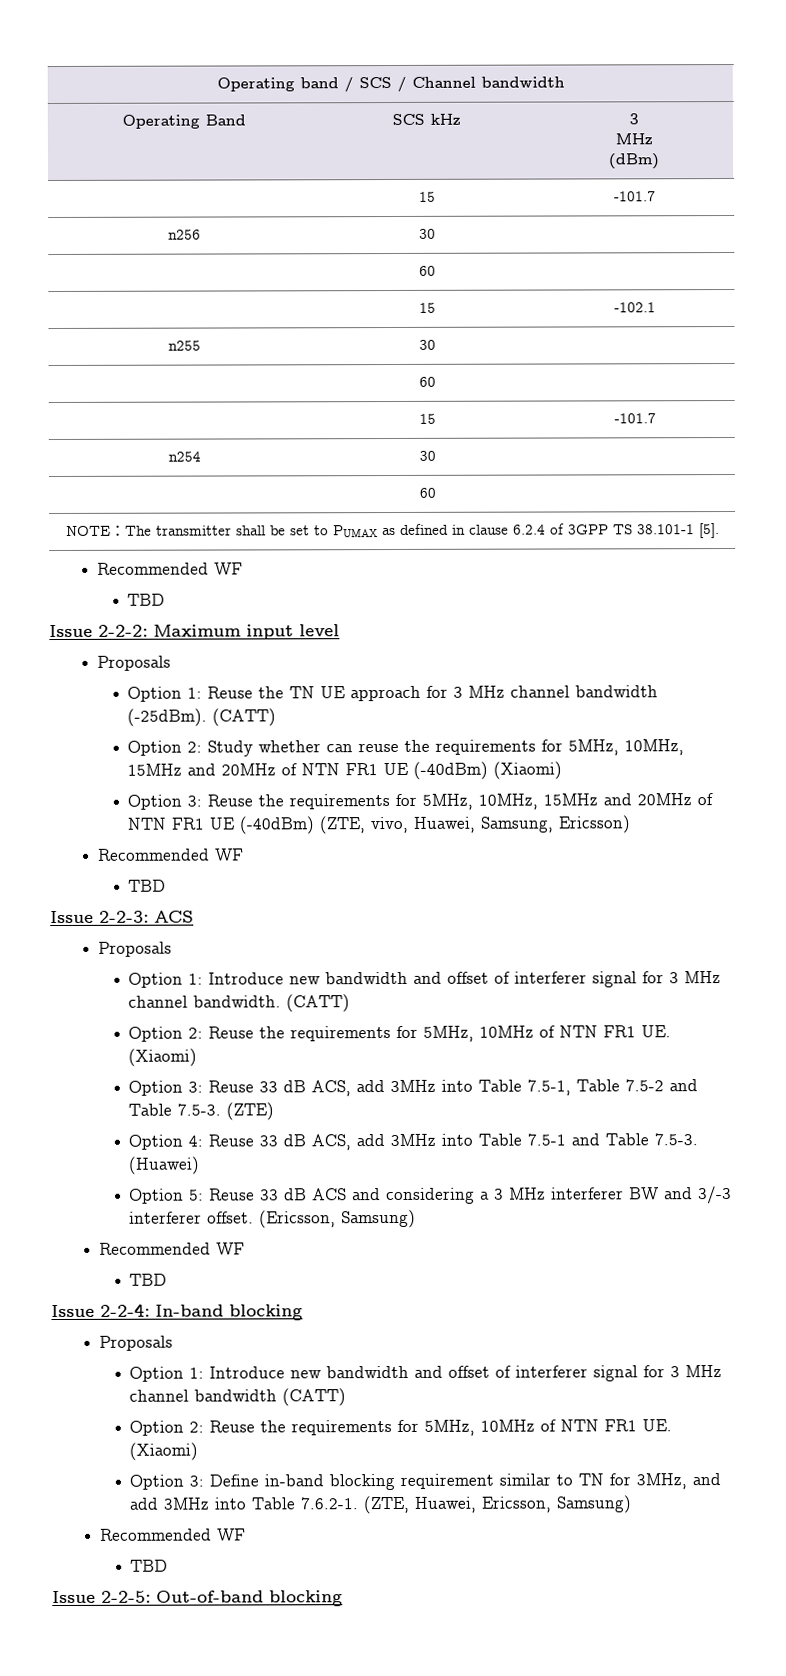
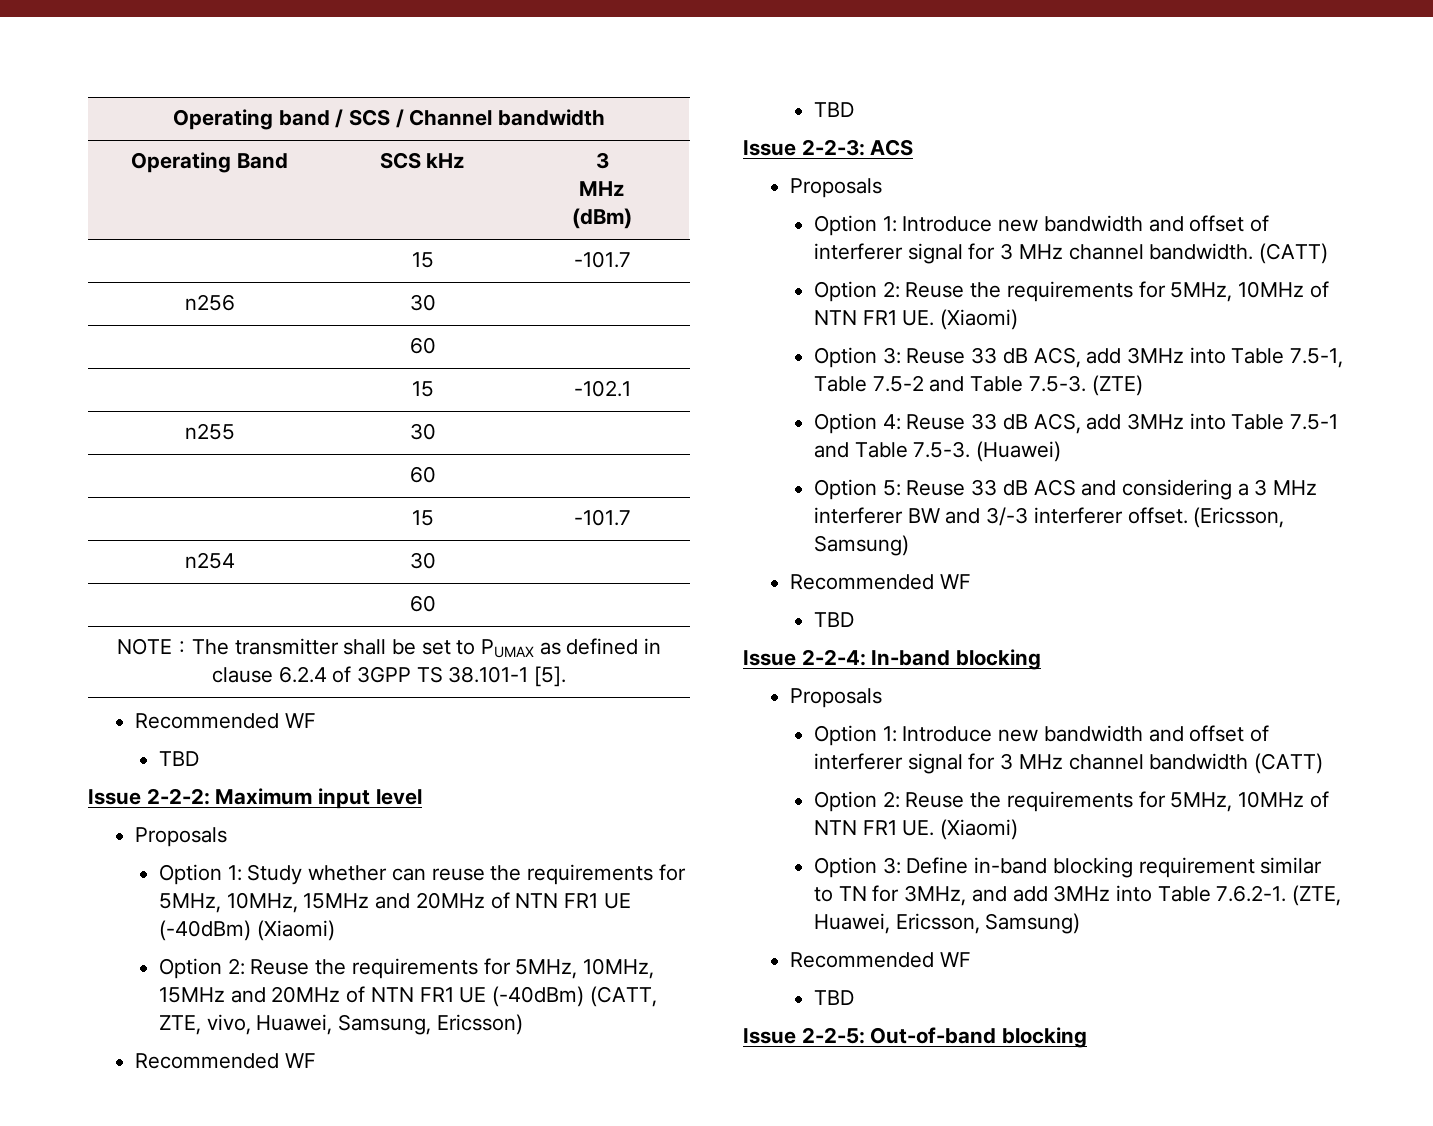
- Option 1: Reuse the TN UE approach for 3 MHz channel bandwidth (-25dBm). (CATT)
- Option 2: Study whether can reuse the requirements for 5MHz, 10MHz, 15MHz and 20MHz of NTN FR1 UE (-40dBm) (Xiaomi)
+ Option 1: Study whether can reuse the requirements for 5MHz, 10MHz, 15MHz and 20MHz of NTN FR1 UE (-40dBm) (Xiaomi)
- Option 3: Reuse the requirements for 5MHz, 10MHz, 15MHz and 20MHz of NTN FR1 UE (-40dBm) (ZTE, vivo, Huawei, Samsung, Ericsson)
+ Option 2: Reuse the requirements for 5MHz, 10MHz, 15MHz and 20MHz of NTN FR1 UE (-40dBm) (CATT, ZTE, vivo, Huawei, Samsung, Ericsson)

